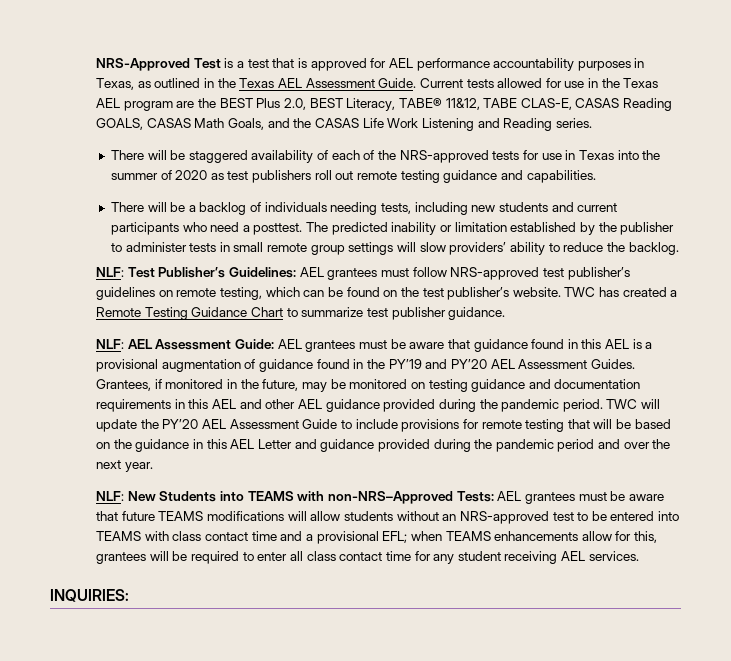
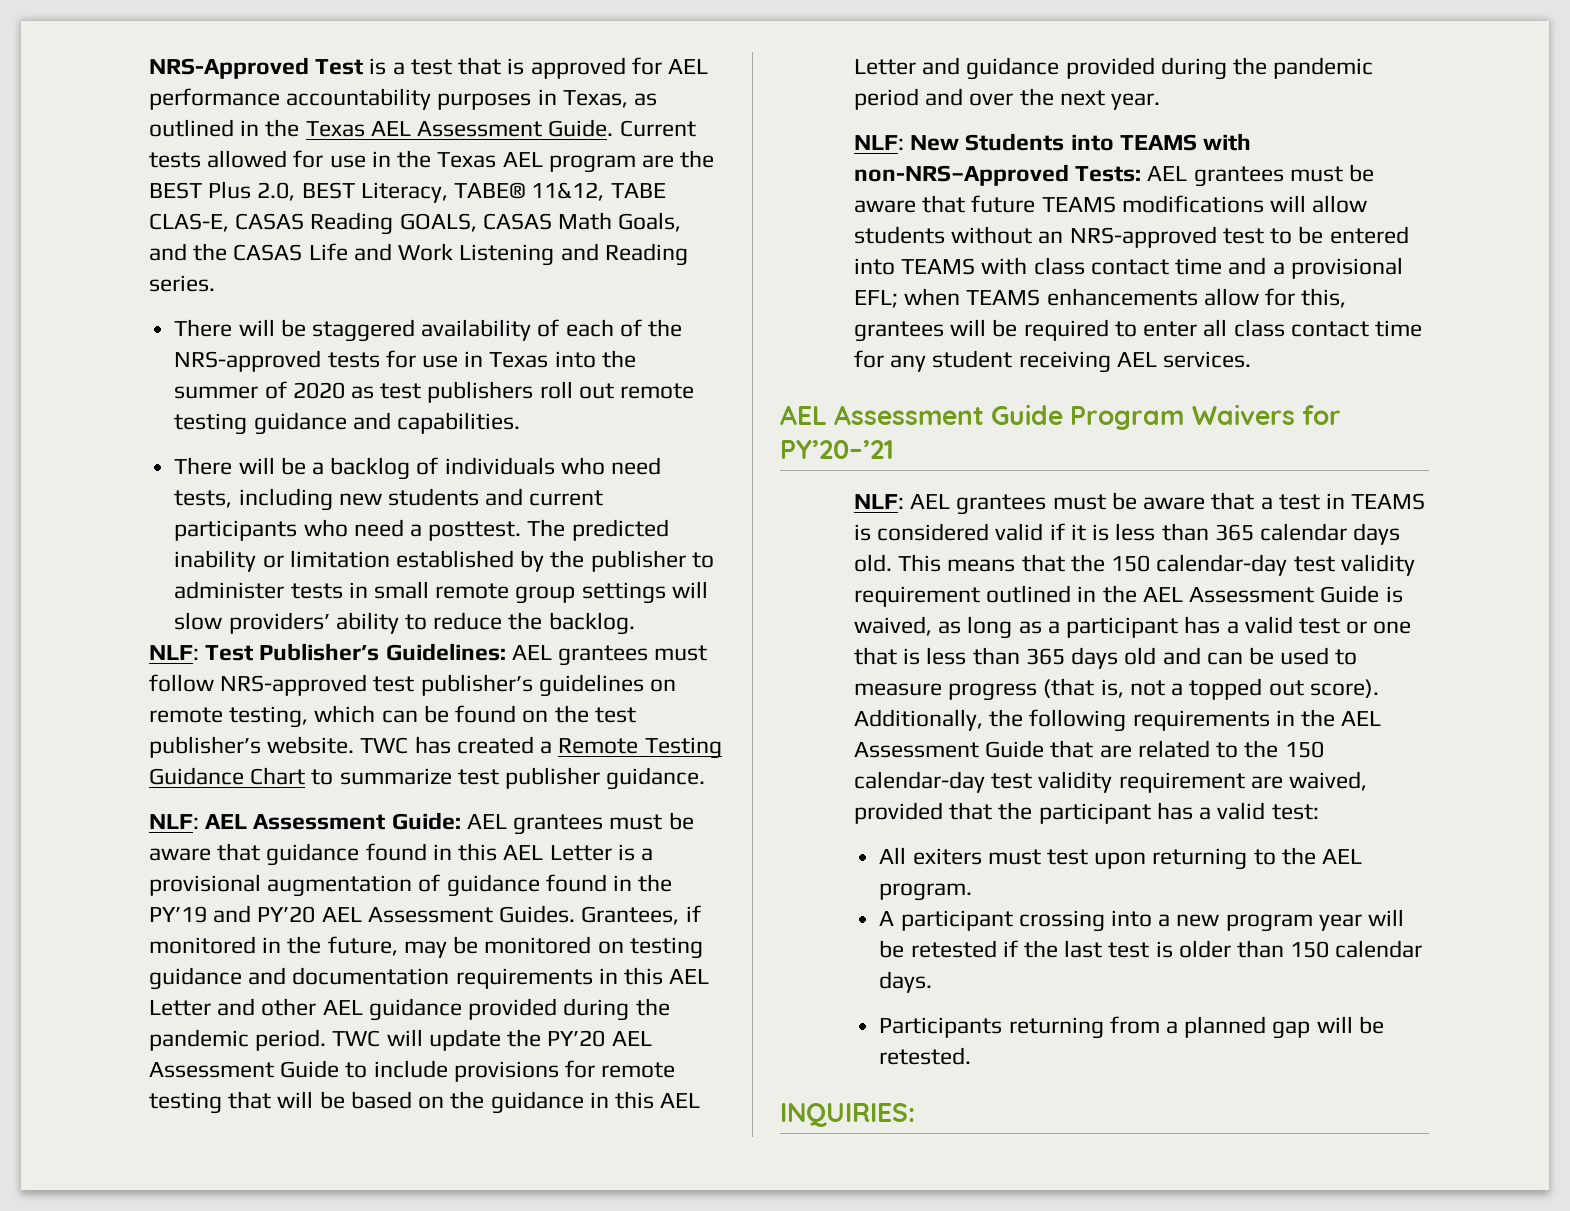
- Current tests allowed for use in the Texas AEL program are the BEST Plus 2.0, BEST Literacy, TABE® 11&12, TABE CLAS-E, CASAS Reading GOALS, CASAS Math Goals, and the CASAS Life Work Listening and Reading series.
+ Current tests allowed for use in the Texas AEL program are the BEST Plus 2.0, BEST Literacy, TABE® 11&12, TABE CLAS-E, CASAS Reading GOALS, CASAS Math Goals, and the CASAS Life and Work Listening and Reading series.
- There will be a backlog of individuals needing tests, including new students and current participants who need a posttest.
+ There will be a backlog of individuals who need tests, including new students and current participants who need a posttest.
- NLF: AEL Assessment Guide: AEL grantees must be aware that guidance found in this AEL is a provisional augmentation of guidance found in the PY’19 and PY’20 AEL Assessment Guides.
+ NLF: AEL Assessment Guide: AEL grantees must be aware that guidance found in this AEL Letter is a provisional augmentation of guidance found in the PY’19 and PY’20 AEL Assessment Guides.
- Grantees, if monitored in the future, may be monitored on testing guidance and documentation requirements in this AEL and other AEL guidance provided during the pandemic period.
+ Grantees, if monitored in the future, may be monitored on testing guidance and documentation requirements in this AEL Letter and other AEL guidance provided during the pandemic period.
+ AEL Assessment Guide Program Waivers for PY’20–’21
+ NLF: AEL grantees must be aware that a test in TEAMS is considered valid if it is less than 365 calendar days old. This means that the 150 calendar-day test validity requirement outlined in the AEL Assessment Guide is waived, as long as a participant has a valid test or one that is less than 365 days old and can be used to measure progress (that is, not a topped out score). Additionally, the following requirements in the AEL Assessment Guide that are related to the 150 calendar-day test validity requirement are waived, provided that the participant has a valid test:
+ All exiters must test upon returning to the AEL program.
+ A participant crossing into a new program year will be retested if the last test is older than 150 calendar days.
+ Participants returning from a planned gap will be retested.

